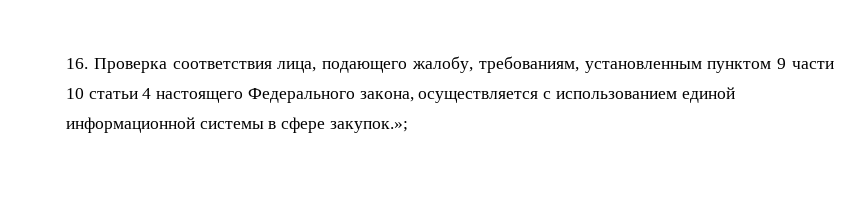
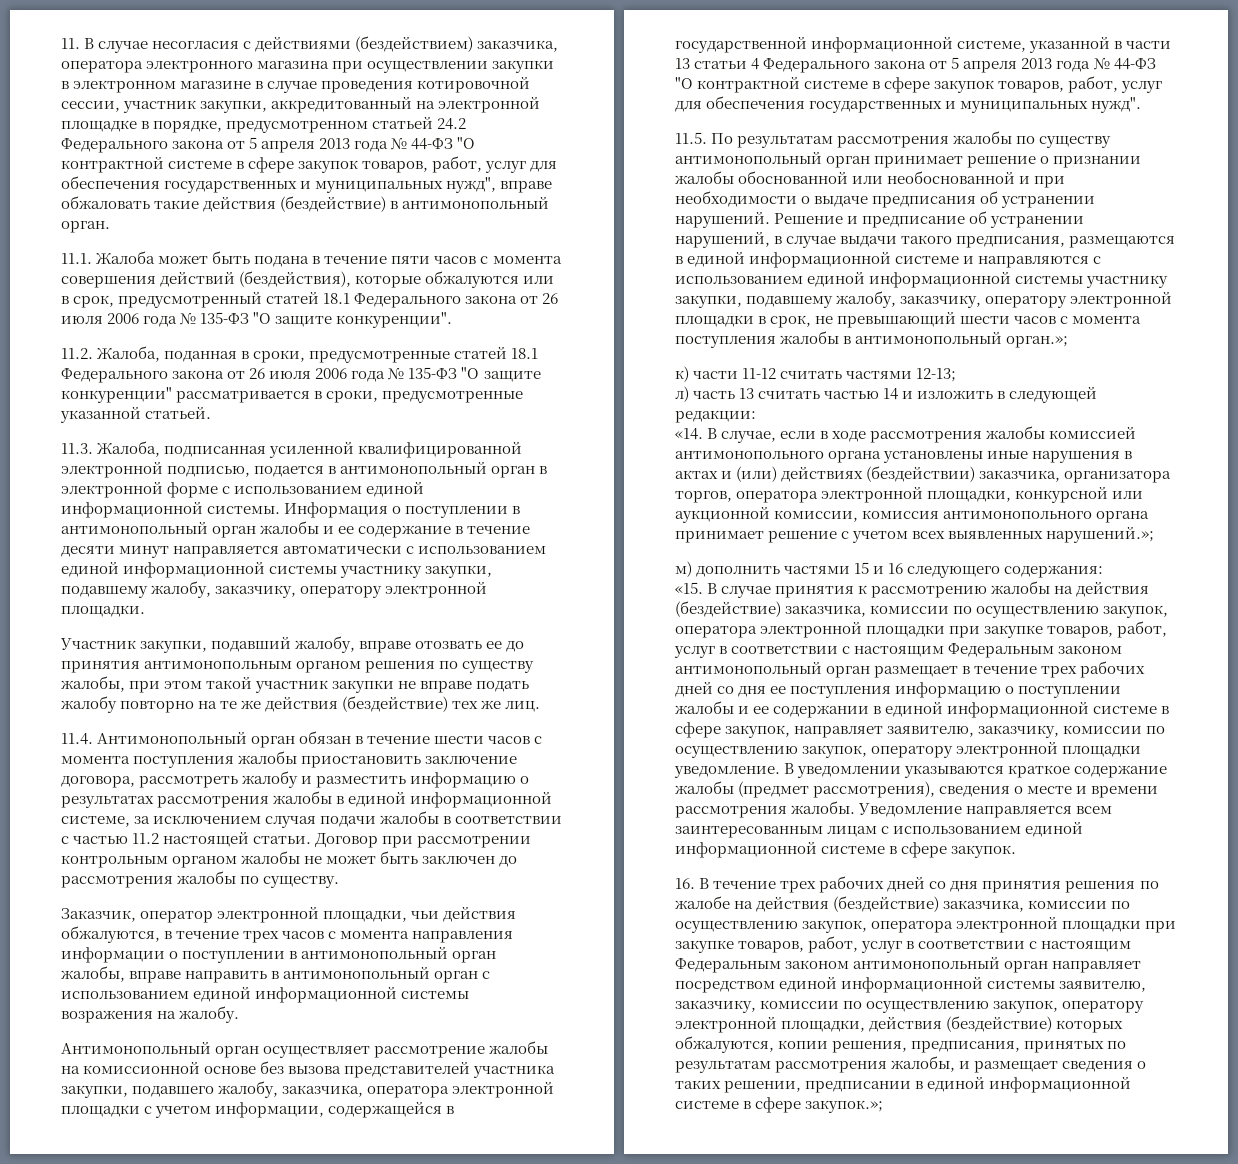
- 16. Проверка соответствия лица, подающего жалобу, требованиям, установленным пунктом 9 части 10 статьи 4 настоящего Федерального закона, осуществляется с использованием единой информационной системы в сфере закупок.»;
+ 11. В случае несогласия с действиями (бездействием) заказчика, оператора электронного магазина при осуществлении закупки в электронном магазине в случае проведения котировочной сессии, участник закупки, аккредитованный на электронной площадке в порядке, предусмотренном статьей 24.2 Федерального закона от 5 апреля 2013 года № 44-ФЗ "О контрактной системе в сфере закупок товаров, работ, услуг для обеспечения государственных и муниципальных нужд", вправе обжаловать такие действия (бездействие) в антимонопольный орган.
+ 11.1. Жалоба может быть подана в течение пяти часов с момента совершения действий (бездействия), которые обжалуются или в срок, предусмотренный статей 18.1 Федерального закона от 26 июля 2006 года № 135-ФЗ "О защите конкуренции".
+ 11.2. Жалоба, поданная в сроки, предусмотренные статей 18.1 Федерального закона от 26 июля 2006 года № 135-ФЗ "О защите конкуренции" рассматривается в сроки, предусмотренные указанной статьей.
+ 11.3. Жалоба, подписанная усиленной квалифицированной электронной подписью, подается в антимонопольный орган в электронной форме с использованием единой информационной системы. Информация о поступлении в антимонопольный орган жалобы и ее содержание в течение десяти минут направляется автоматически с использованием единой информационной системы участнику закупки, подавшему жалобу, заказчику, оператору электронной площадки.
+ Участник закупки, подавший жалобу, вправе отозвать ее до принятия антимонопольным органом решения по существу жалобы, при этом такой участник закупки не вправе подать жалобу повторно на те же действия (бездействие) тех же лиц.
+ 11.4. Антимонопольный орган обязан в течение шести часов с момента поступления жалобы приостановить заключение договора, рассмотреть жалобу и разместить информацию о результатах рассмотрения жалобы в единой информационной системе, за исключением случая подачи жалобы в соответствии с частью 11.2 настоящей статьи. Договор при рассмотрении контрольным органом жалобы не может быть заключен до рассмотрения жалобы по существу.
+ Заказчик, оператор электронной площадки, чьи действия обжалуются, в течение трех часов с момента направления информации о поступлении в антимонопольный орган жалобы, вправе направить в антимонопольный орган с использованием единой информационной системы возражения на жалобу.
+ Антимонопольный орган осуществляет рассмотрение жалобы на комиссионной основе без вызова представителей участника закупки, подавшего жалобу, заказчика, оператора электронной площадки с учетом информации, содержащейся в государственной информационной системе, указанной в части 13 статьи 4 Федерального закона от 5 апреля 2013 года № 44-ФЗ "О контрактной системе в сфере закупок товаров, работ, услуг для обеспечения государственных и муниципальных нужд".
+ 11.5. По результатам рассмотрения жалобы по существу антимонопольный орган принимает решение о признании жалобы обоснованной или необоснованной и при необходимости о выдаче предписания об устранении нарушений. Решение и предписание об устранении нарушений, в случае выдачи такого предписания, размещаются в единой информационной системе и направляются с использованием единой информационной системы участнику закупки, подавшему жалобу, заказчику, оператору электронной площадки в срок, не превышающий шести часов с момента поступления жалобы в антимонопольный орган.»;
+ к) части 11-12 считать частями 12-13;
+ л) часть 13 считать частью 14 и изложить в следующей редакции:
+ «14. В случае, если в ходе рассмотрения жалобы комиссией антимонопольного органа установлены иные нарушения в актах и (или) действиях (бездействии) заказчика, организатора торгов, оператора электронной площадки, конкурсной или аукционной комиссии, комиссия антимонопольного органа принимает решение с учетом всех выявленных нарушений.»;
+ м) дополнить частями 15 и 16 следующего содержания:
+ «15. В случае принятия к рассмотрению жалобы на действия (бездействие) заказчика, комиссии по осуществлению закупок, оператора электронной площадки при закупке товаров, работ, услуг в соответствии с настоящим Федеральным законом антимонопольный орган размещает в течение трех рабочих дней со дня ее поступления информацию о поступлении жалобы и ее содержании в единой информационной системе в сфере закупок, направляет заявителю, заказчику, комиссии по осуществлению закупок, оператору электронной площадки уведомление. В уведомлении указываются краткое содержание жалобы (предмет рассмотрения), сведения о месте и времени рассмотрения жалобы. Уведомление направляется всем заинтересованным лицам с использованием единой информационной системе в сфере закупок.
+ 16. В течение трех рабочих дней со дня принятия решения по жалобе на действия (бездействие) заказчика, комиссии по осуществлению закупок, оператора электронной площадки при закупке товаров, работ, услуг в соответствии с настоящим Федеральным законом антимонопольный орган направляет посредством единой информационной системы заявителю, заказчику, комиссии по осуществлению закупок, оператору электронной площадки, действия (бездействие) которых обжалуются, копии решения, предписания, принятых по результатам рассмотрения жалобы, и размещает сведения о таких решении, предписании в единой информационной системе в сфере закупок.»;

